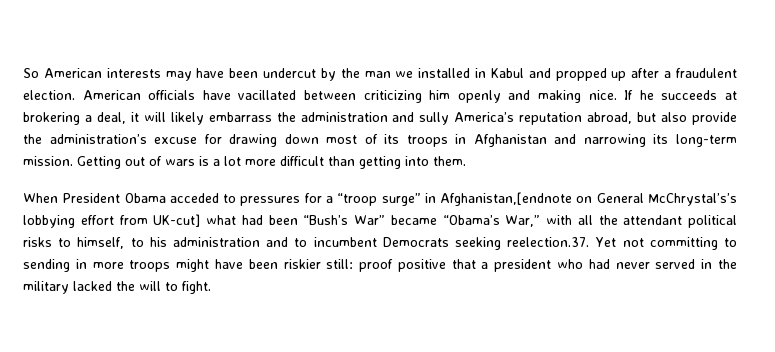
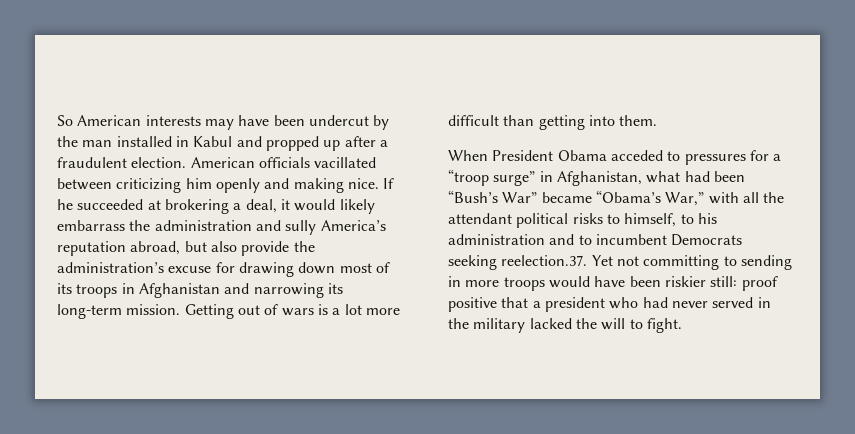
- So American interests may have been undercut by the man we installed in Kabul and propped up after a fraudulent election.
+ So American interests may have been undercut by the man installed in Kabul and propped up after a fraudulent election.
- American officials have vacillated between criticizing him openly and making nice.
+ American officials vacillated between criticizing him openly and making nice.
- If he succeeds at brokering a deal, it will likely embarrass the administration and sully America’s reputation abroad, but also provide the administration’s excuse for drawing down most of its troops in Afghanistan and narrowing its long-term mission.
+ If he succeeded at brokering a deal, it would likely embarrass the administration and sully America’s reputation abroad, but also provide the administration’s excuse for drawing down most of its troops in Afghanistan and narrowing its long-term mission.
- When President Obama acceded to pressures for a “troop surge” in Afghanistan,[endnote on General McChrystal’s’s lobbying effort from UK-cut] what had been “Bush’s War” became “Obama’s War,” with all the attendant political risks to himself, to his administration and to incumbent Democrats seeking reelection.37. Yet not committing to sending in more troops might have been riskier still:
+ When President Obama acceded to pressures for a “troop surge” in Afghanistan, what had been “Bush’s War” became “Obama’s War,” with all the attendant political risks to himself, to his administration and to incumbent Democrats seeking reelection.37. Yet not committing to sending in more troops would have been riskier still:

